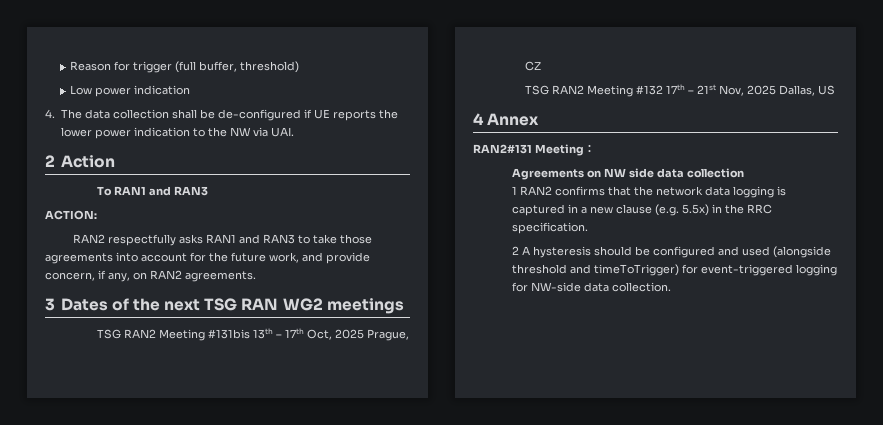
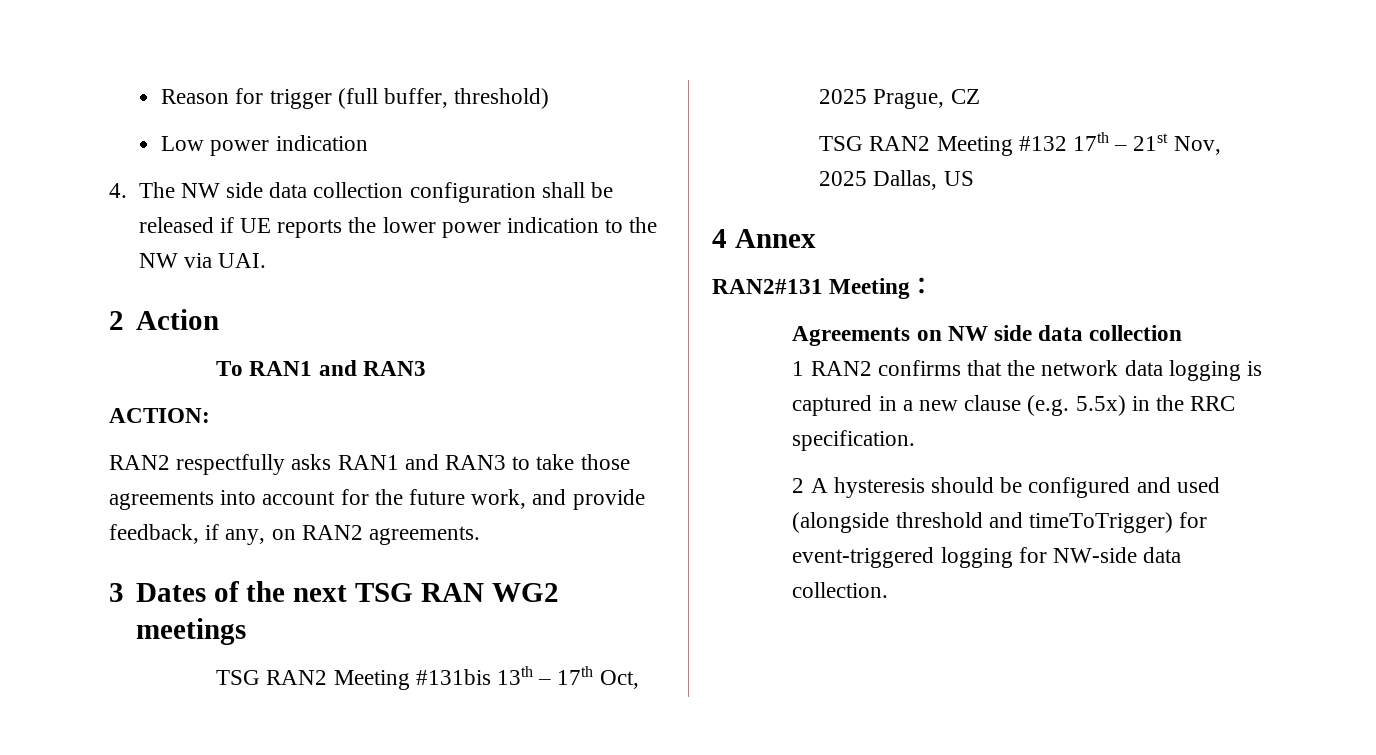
- 4. The data collection shall be de-configured if UE reports the lower power indication to the NW via UAI.
+ 4. The NW side data collection configuration shall be released if UE reports the lower power indication to the NW via UAI.
- RAN2 respectfully asks RAN1 and RAN3 to take those agreements into account for the future work, and provide concern, if any, on RAN2 agreements.
+ RAN2 respectfully asks RAN1 and RAN3 to take those agreements into account for the future work, and provide feedback, if any, on RAN2 agreements.

